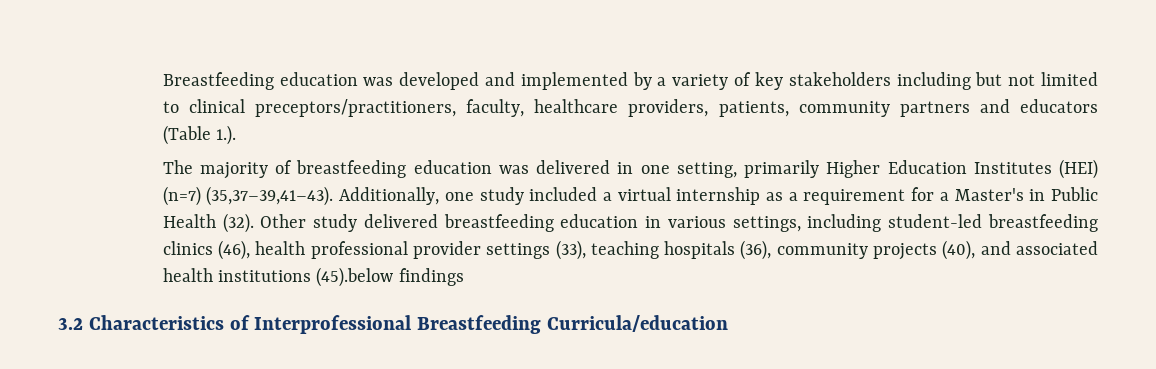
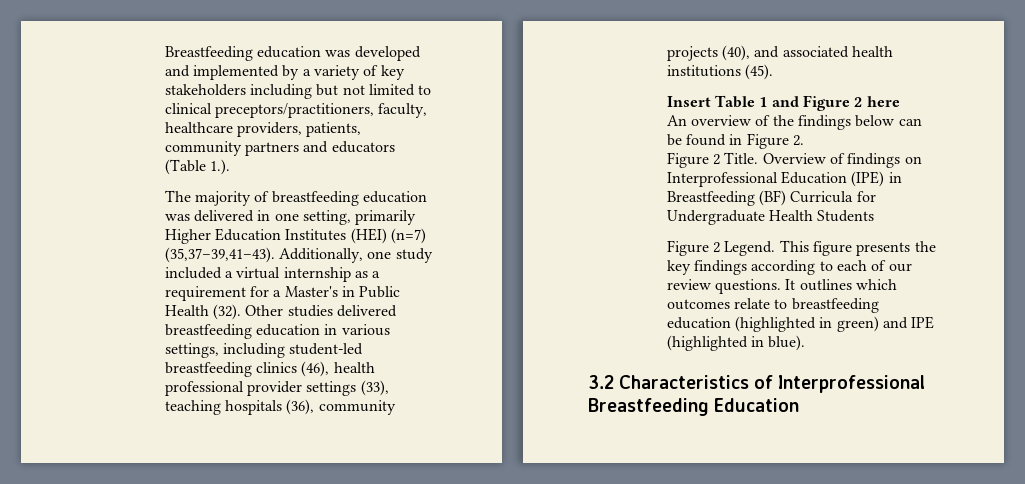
- Other study delivered breastfeeding education in various settings, including student-led breastfeeding clinics (46), health professional provider settings (33), teaching hospitals (36), community projects (40), and associated health institutions (45).below findings
+ Other studies delivered breastfeeding education in various settings, including student-led breastfeeding clinics (46), health professional provider settings (33), teaching hospitals (36), community projects (40), and associated health institutions (45).
+ Insert Table 1 and Figure 2 here
+ An overview of the findings below can be found in Figure 2.
+ Figure 2 Title. Overview of findings on Interprofessional Education (IPE) in Breastfeeding (BF) Curricula for Undergraduate Health Students
+ Figure 2 Legend. This figure presents the key findings according to each of our review questions. It outlines which outcomes relate to breastfeeding education (highlighted in green) and IPE (highlighted in blue).
- 3.2 Characteristics of Interprofessional Breastfeeding Curricula/education
+ 3.2 Characteristics of Interprofessional Breastfeeding Education

